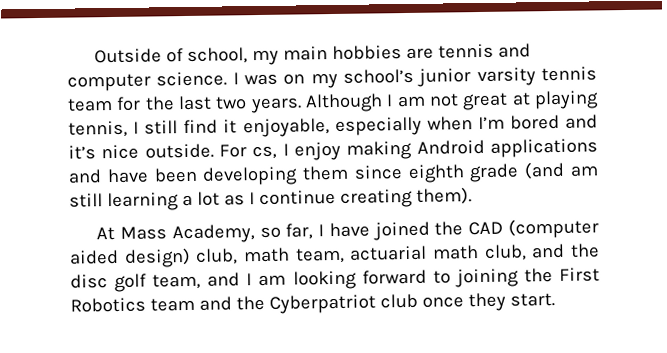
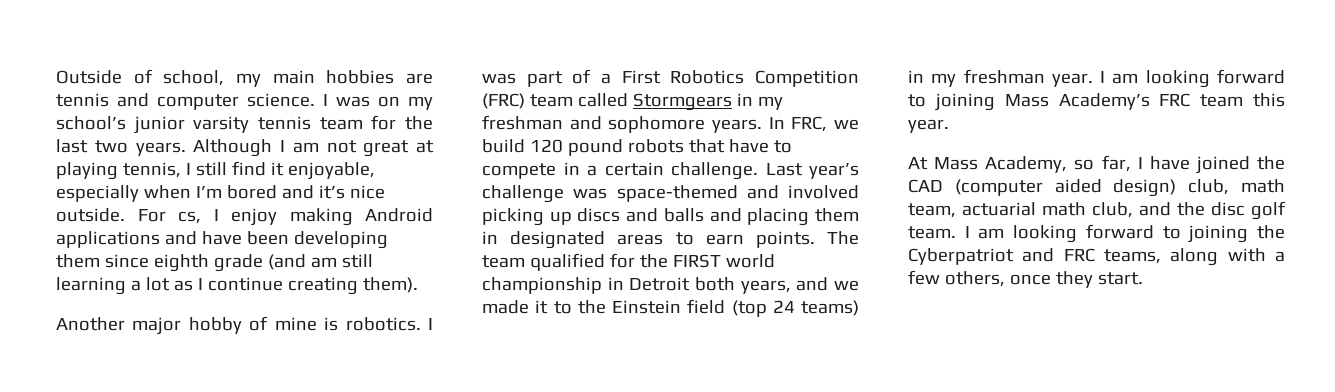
+ Another major hobby of mine is robotics. I was part of a First Robotics Competition (FRC) team called Stormgears in my freshman and sophomore years. In FRC, we build 120 pound robots that have to compete in a certain challenge. Last year’s challenge was space-themed and involved picking up discs and balls and placing them in designated areas to earn points. The team qualified for the FIRST world championship in Detroit both years, and we made it to the Einstein field (top 24 teams) in my freshman year. I am looking forward to joining Mass Academy’s FRC team this year.
- At Mass Academy, so far, I have joined the CAD (computer aided design) club, math team, actuarial math club, and the disc golf team, and I am looking forward to joining the First Robotics team and the Cyberpatriot club once they start.
+ At Mass Academy, so far, I have joined the CAD (computer aided design) club, math team, actuarial math club, and the disc golf team. I am looking forward to joining the Cyberpatriot and FRC teams, along with a few others, once they start.

